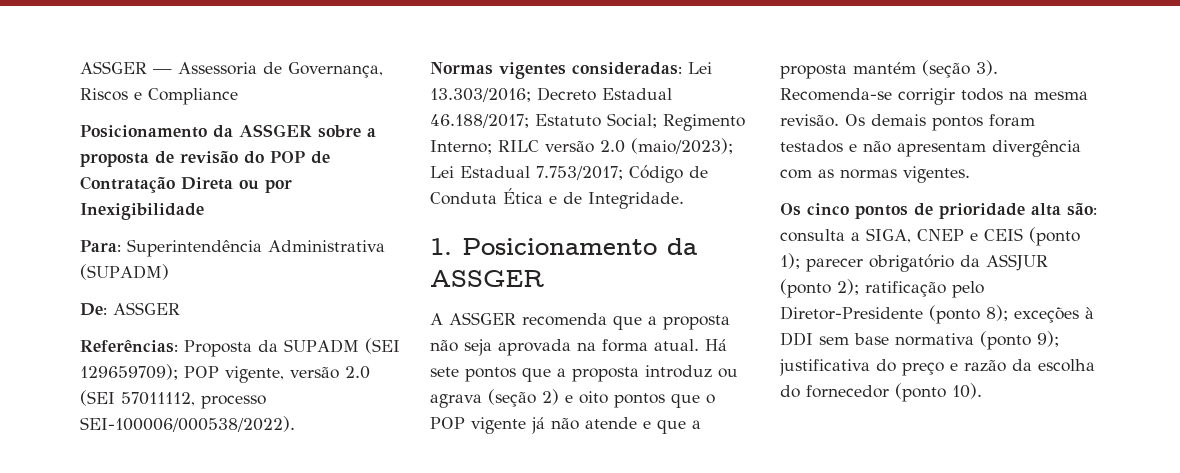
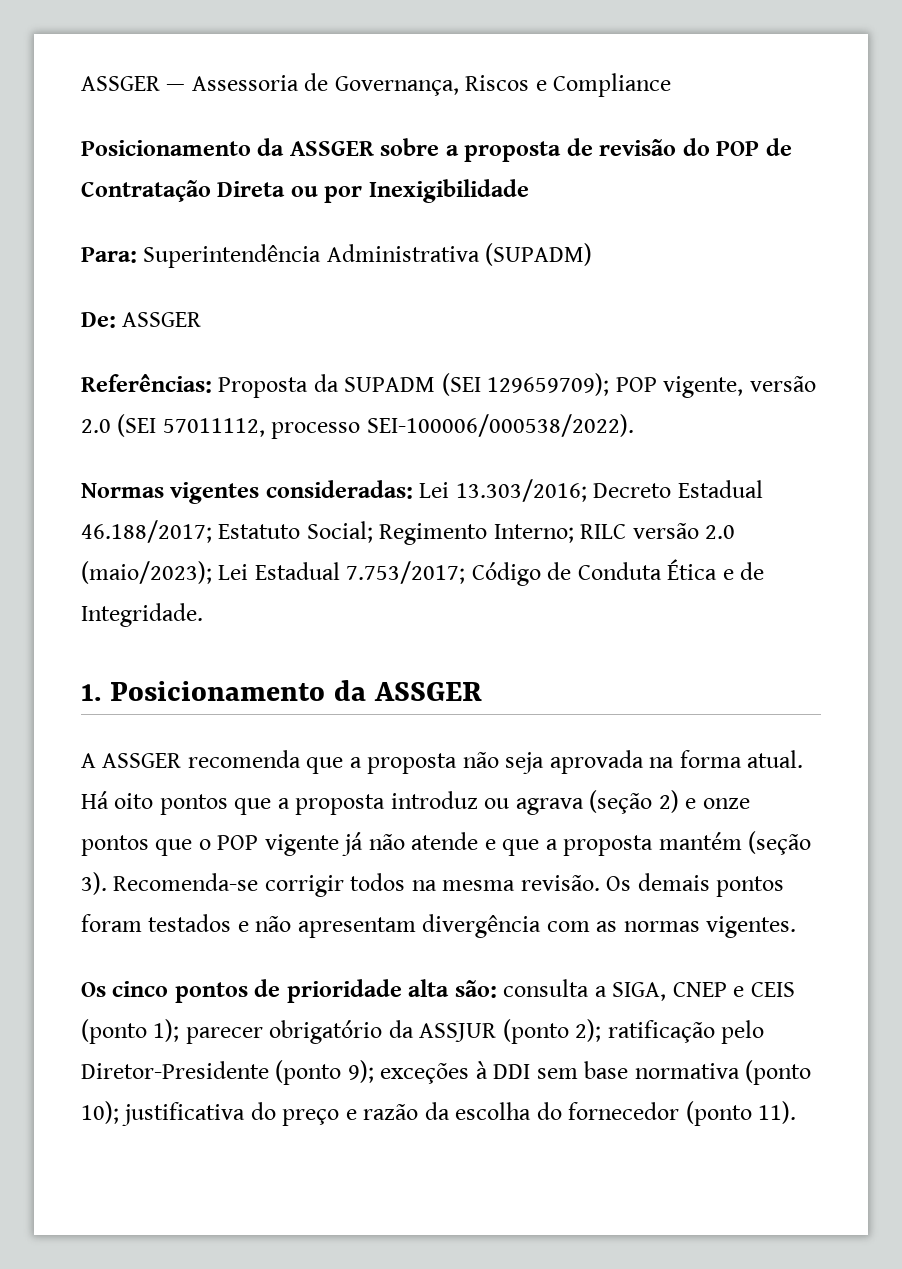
- Há sete pontos que a proposta introduz ou agrava (seção 2) e oito pontos que o POP vigente já não atende e que a proposta mantém (seção 3).
+ Há oito pontos que a proposta introduz ou agrava (seção 2) e onze pontos que o POP vigente já não atende e que a proposta mantém (seção 3).
- Os cinco pontos de prioridade alta são: consulta a SIGA, CNEP e CEIS (ponto 1); parecer obrigatório da ASSJUR (ponto 2); ratificação pelo Diretor-Presidente (ponto 8); exceções à DDI sem base normativa (ponto 9); justificativa do preço e razão da escolha do fornecedor (ponto 10).
+ Os cinco pontos de prioridade alta são: consulta a SIGA, CNEP e CEIS (ponto 1); parecer obrigatório da ASSJUR (ponto 2); ratificação pelo Diretor-Presidente (ponto 9); exceções à DDI sem base normativa (ponto 10); justificativa do preço e razão da escolha do fornecedor (ponto 11).

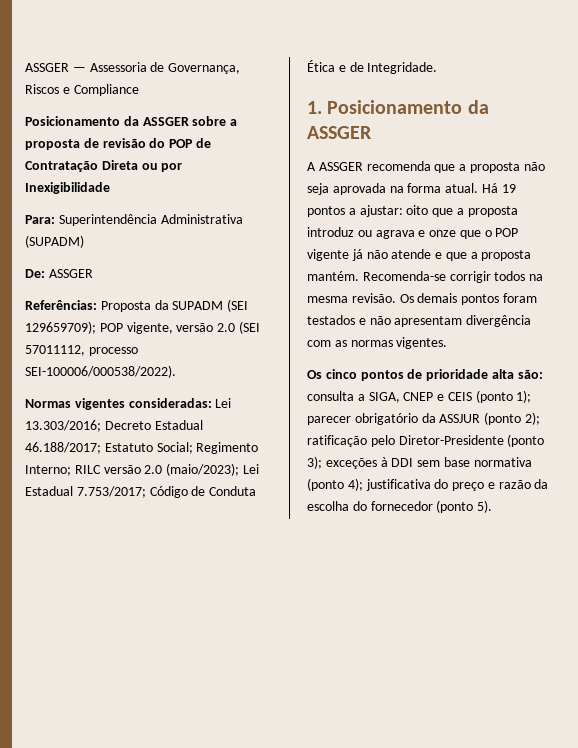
- Há oito pontos que a proposta introduz ou agrava (seção 2) e onze pontos que o POP vigente já não atende e que a proposta mantém (seção 3).
+ Há 19 pontos a ajustar: oito que a proposta introduz ou agrava e onze que o POP vigente já não atende e que a proposta mantém.
- Os cinco pontos de prioridade alta são: consulta a SIGA, CNEP e CEIS (ponto 1); parecer obrigatório da ASSJUR (ponto 2); ratificação pelo Diretor-Presidente (ponto 9); exceções à DDI sem base normativa (ponto 10); justificativa do preço e razão da escolha do fornecedor (ponto 11).
+ Os cinco pontos de prioridade alta são: consulta a SIGA, CNEP e CEIS (ponto 1); parecer obrigatório da ASSJUR (ponto 2); ratificação pelo Diretor-Presidente (ponto 3); exceções à DDI sem base normativa (ponto 4); justificativa do preço e razão da escolha do fornecedor (ponto 5).

